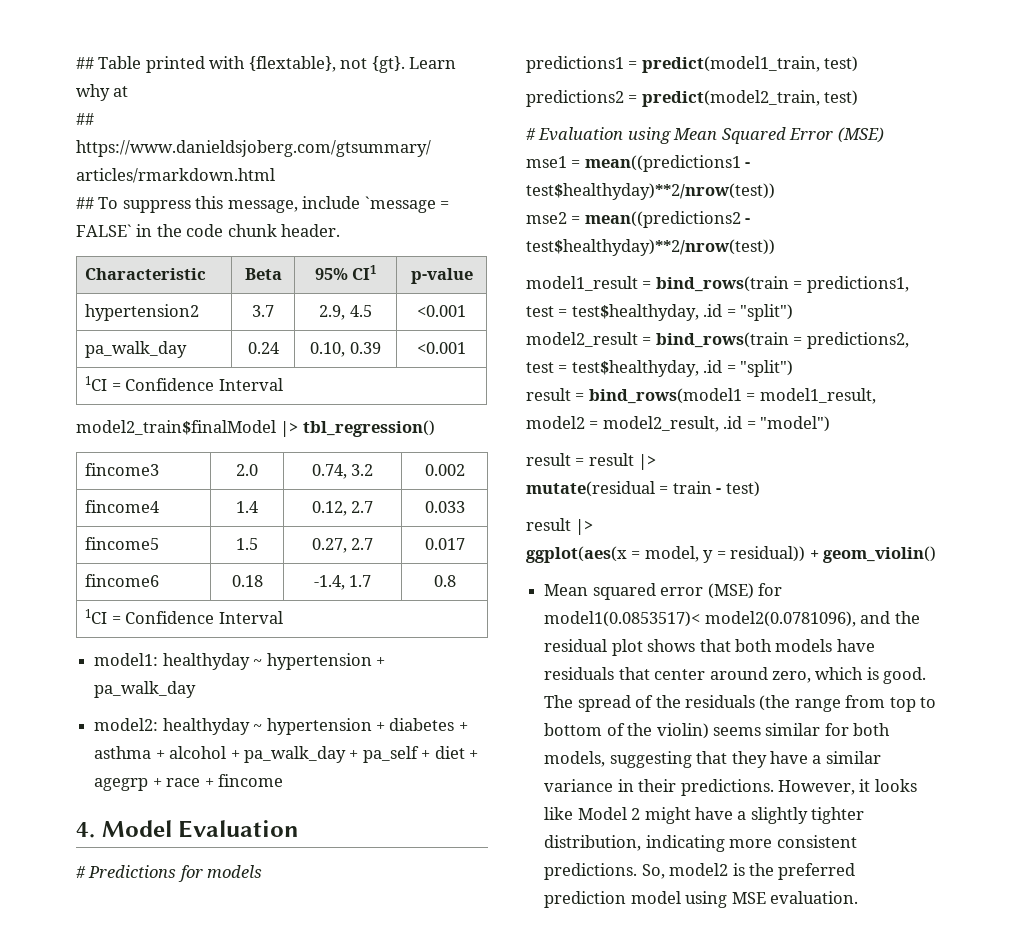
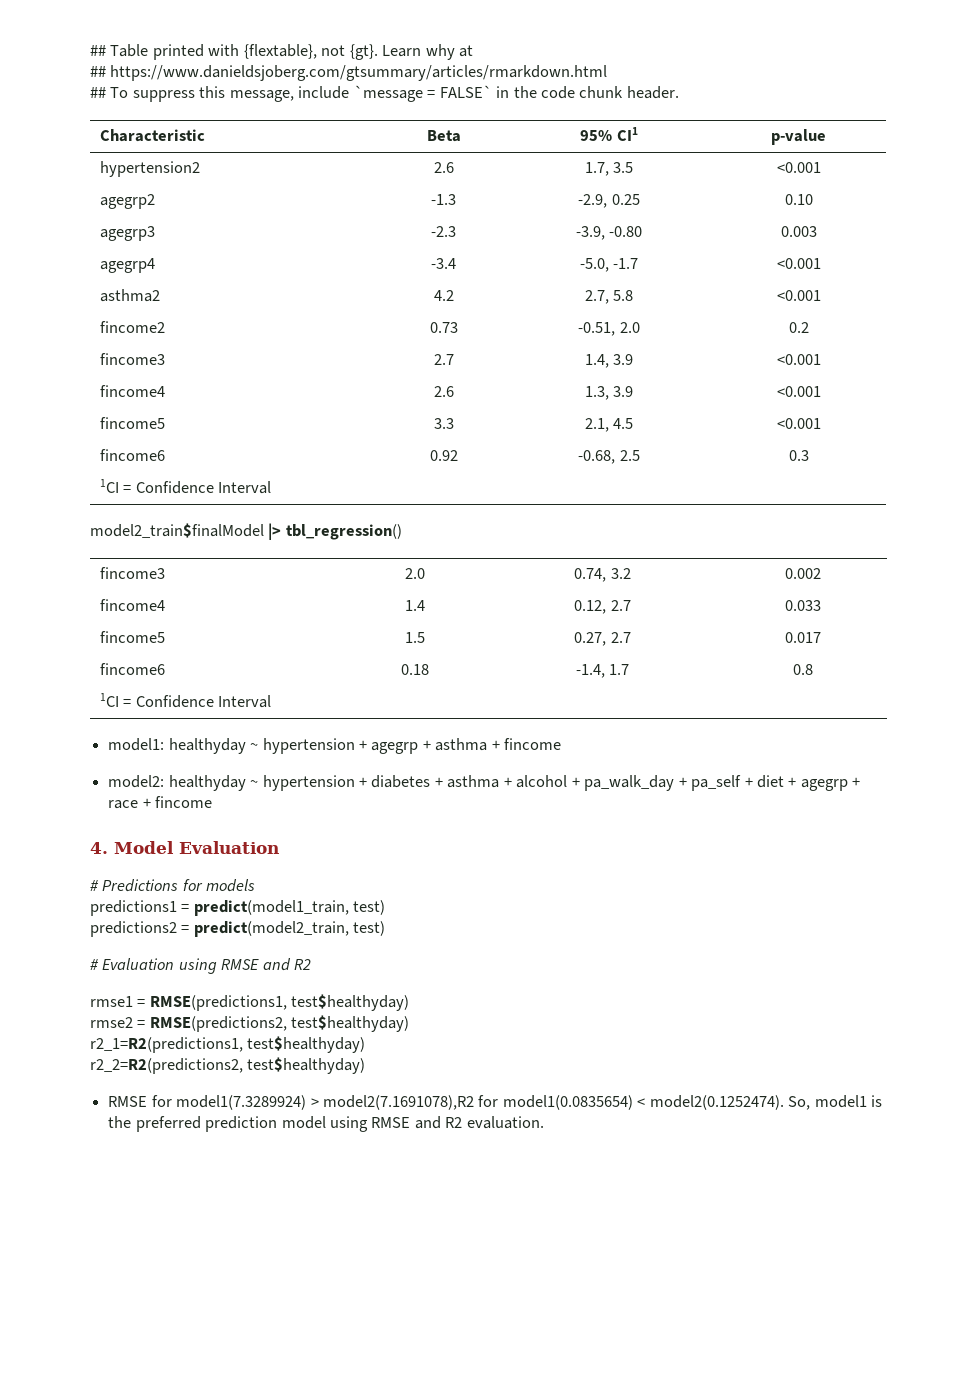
- hypertension2 | 3.7 | 2.9, 4.5 | <0.001
- pa_walk_day | 0.24 | 0.10, 0.39 | <0.001
+ hypertension2 | 2.6 | 1.7, 3.5 | <0.001
+ agegrp2 | -1.3 | -2.9, 0.25 | 0.10
+ agegrp3 | -2.3 | -3.9, -0.80 | 0.003
+ agegrp4 | -3.4 | -5.0, -1.7 | <0.001
+ asthma2 | 4.2 | 2.7, 5.8 | <0.001
+ fincome2 | 0.73 | -0.51, 2.0 | 0.2
+ fincome3 | 2.7 | 1.4, 3.9 | <0.001
+ fincome4 | 2.6 | 1.3, 3.9 | <0.001
+ fincome5 | 3.3 | 2.1, 4.5 | <0.001
+ fincome6 | 0.92 | -0.68, 2.5 | 0.3
- model1: healthyday ~ hypertension + pa_walk_day
+ model1: healthyday ~ hypertension + agegrp + asthma + fincome
- # Evaluation using Mean Squared Error (MSE)
- mse1 = mean((predictions1 - test$healthyday)**2/nrow(test))
- mse2 = mean((predictions2 - test$healthyday)**2/nrow(test))
- model1_result = bind_rows(train = predictions1, test = test$healthyday, .id = "split")
- model2_result = bind_rows(train = predictions2, test = test$healthyday, .id = "split")
- result = bind_rows(model1 = model1_result, model2 = model2_result, .id = "model")
- result = result |>
- mutate(residual = train - test)
- result |>
- ggplot(aes(x = model, y = residual)) + geom_violin()
- Mean squared error (MSE) for model1(0.0853517)< model2(0.0781096), and the residual plot shows that both models have residuals that center around zero, which is good. The spread of the residuals (the range from top to bottom of the violin) seems similar for both models, suggesting that they have a similar variance in their predictions. However, it looks like Model 2 might have a slightly tighter distribution, indicating more consistent predictions. So, model2 is the preferred prediction model using MSE evaluation.
+ # Evaluation using RMSE and R2
+ rmse1 = RMSE(predictions1, test$healthyday)
+ rmse2 = RMSE(predictions2, test$healthyday)
+ r2_1=R2(predictions1, test$healthyday)
+ r2_2=R2(predictions2, test$healthyday)
+ RMSE for model1(7.3289924) > model2(7.1691078),R2 for model1(0.0835654) < model2(0.1252474). So, model1 is the preferred prediction model using RMSE and R2 evaluation.

